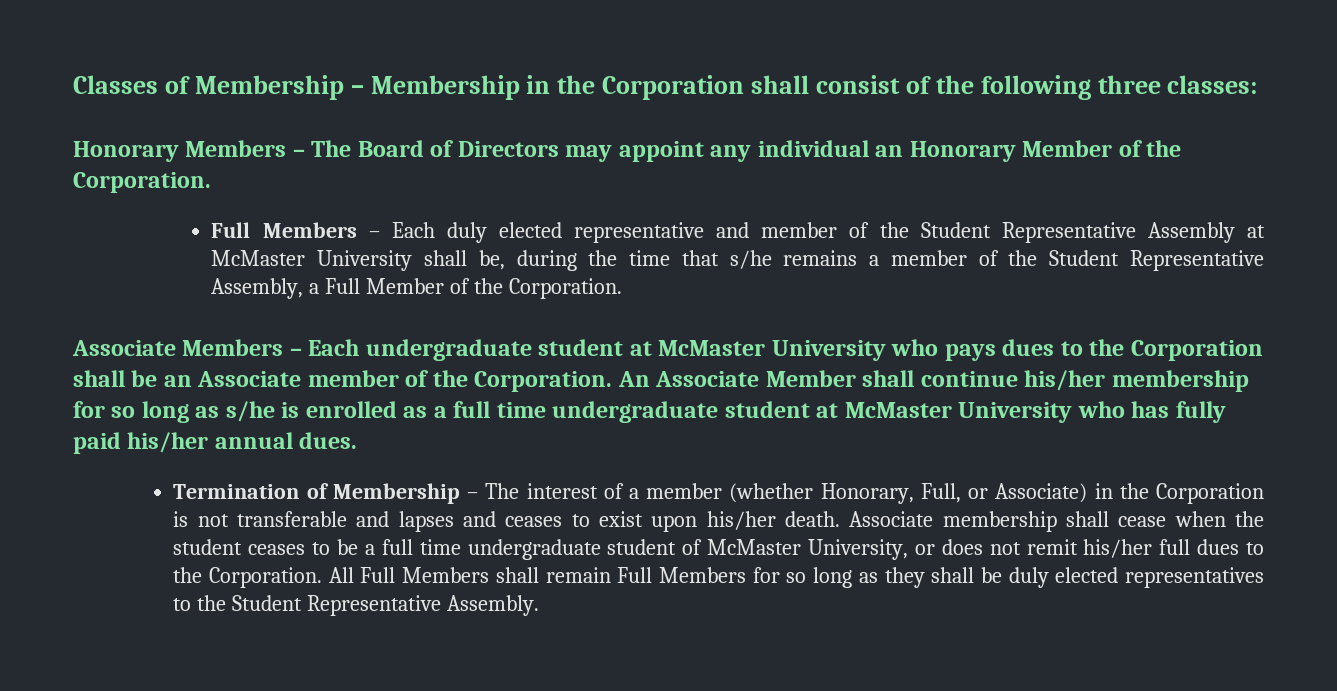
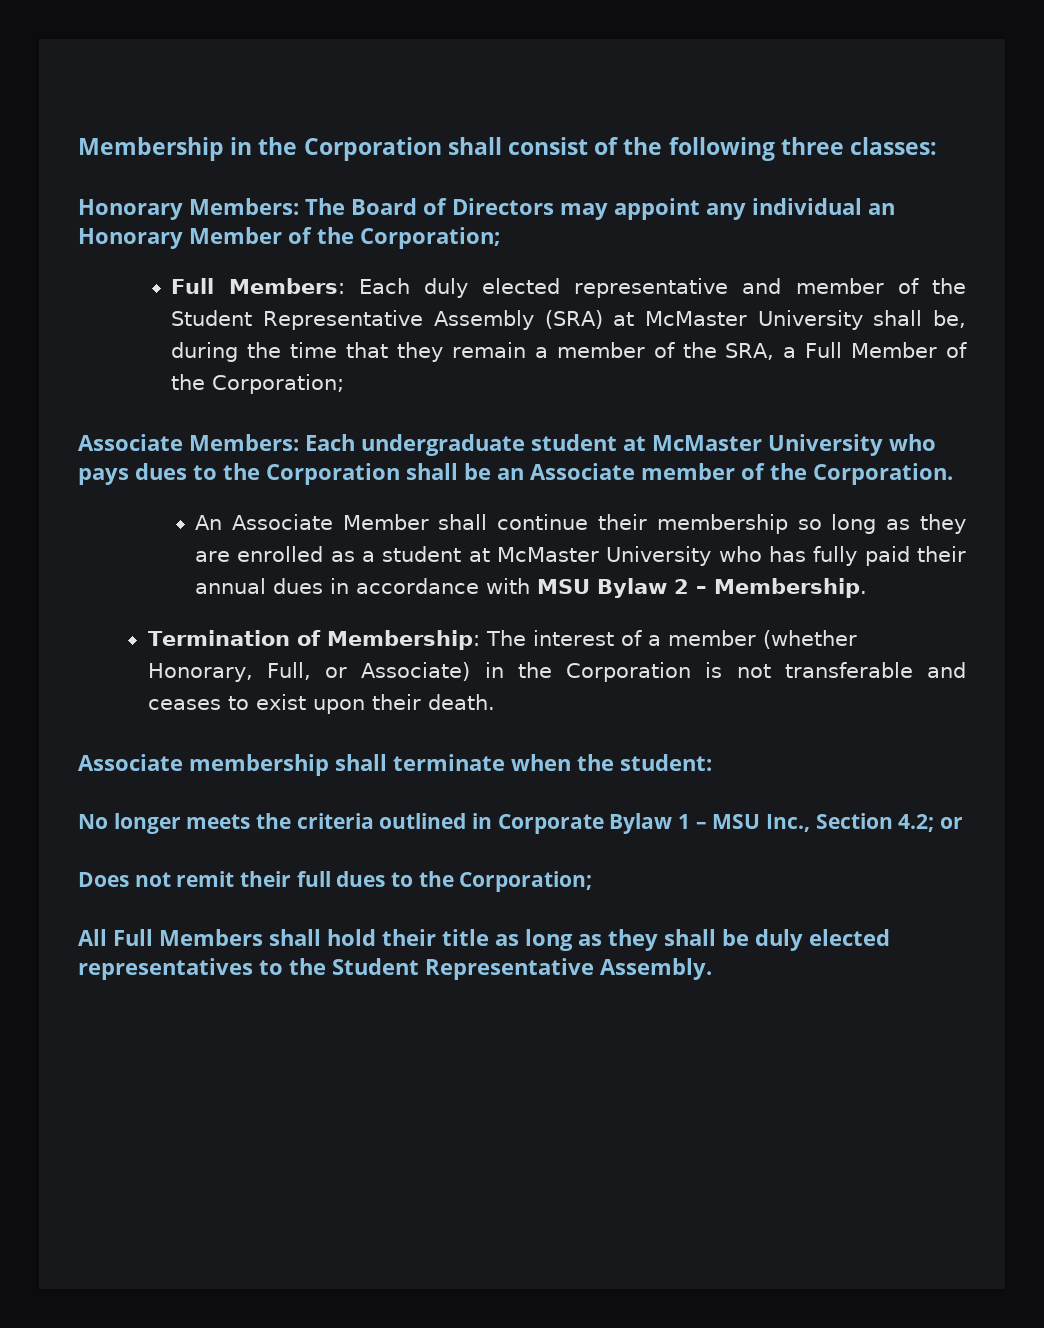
- Classes of Membership – Membership in the Corporation shall consist of the following three classes:
+ Membership in the Corporation shall consist of the following three classes:
- Honorary Members – The Board of Directors may appoint any individual an Honorary Member of the Corporation.
- Full Members – Each duly elected representative and member of the Student Representative Assembly at McMaster University shall be, during the time that s/he remains a member of the Student Representative Assembly, a Full Member of the Corporation.
- Associate Members – Each undergraduate student at McMaster University who pays dues to the Corporation shall be an Associate member of the Corporation. An Associate Member shall continue his/her membership for so long as s/he is enrolled as a full time undergraduate student at McMaster University who has fully paid his/her annual dues.
+ Honorary Members: The Board of Directors may appoint any individual an Honorary Member of the Corporation;
+ Full Members: Each duly elected representative and member of the Student Representative Assembly (SRA) at McMaster University shall be, during the time that they remain a member of the SRA, a Full Member of the Corporation;
+ Associate Members: Each undergraduate student at McMaster University who pays dues to the Corporation shall be an Associate member of the Corporation.
+ An Associate Member shall continue their membership so long as they are enrolled as a student at McMaster University who has fully paid their annual dues in accordance with MSU Bylaw 2 – Membership.
- Termination of Membership – The interest of a member (whether Honorary, Full, or Associate) in the Corporation is not transferable and lapses and ceases to exist upon his/her death. Associate membership shall cease when the student ceases to be a full time undergraduate student of McMaster University, or does not remit his/her full dues to the Corporation. All Full Members shall remain Full Members for so long as they shall be duly elected representatives to the Student Representative Assembly.
+ Termination of Membership: The interest of a member (whether Honorary, Full, or Associate) in the Corporation is not transferable and ceases to exist upon their death.
+ Associate membership shall terminate when the student:
+ No longer meets the criteria outlined in Corporate Bylaw 1 – MSU Inc., Section 4.2; or
+ Does not remit their full dues to the Corporation;
+ All Full Members shall hold their title as long as they shall be duly elected representatives to the Student Representative Assembly.

